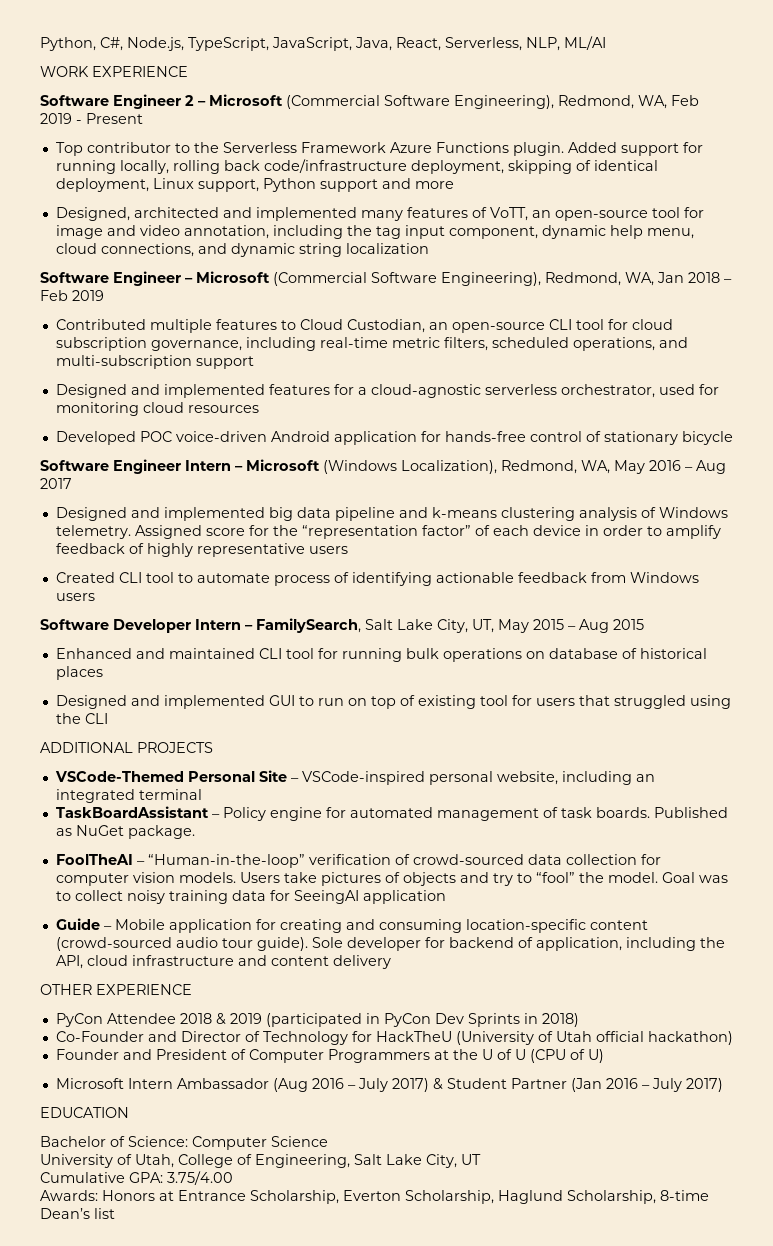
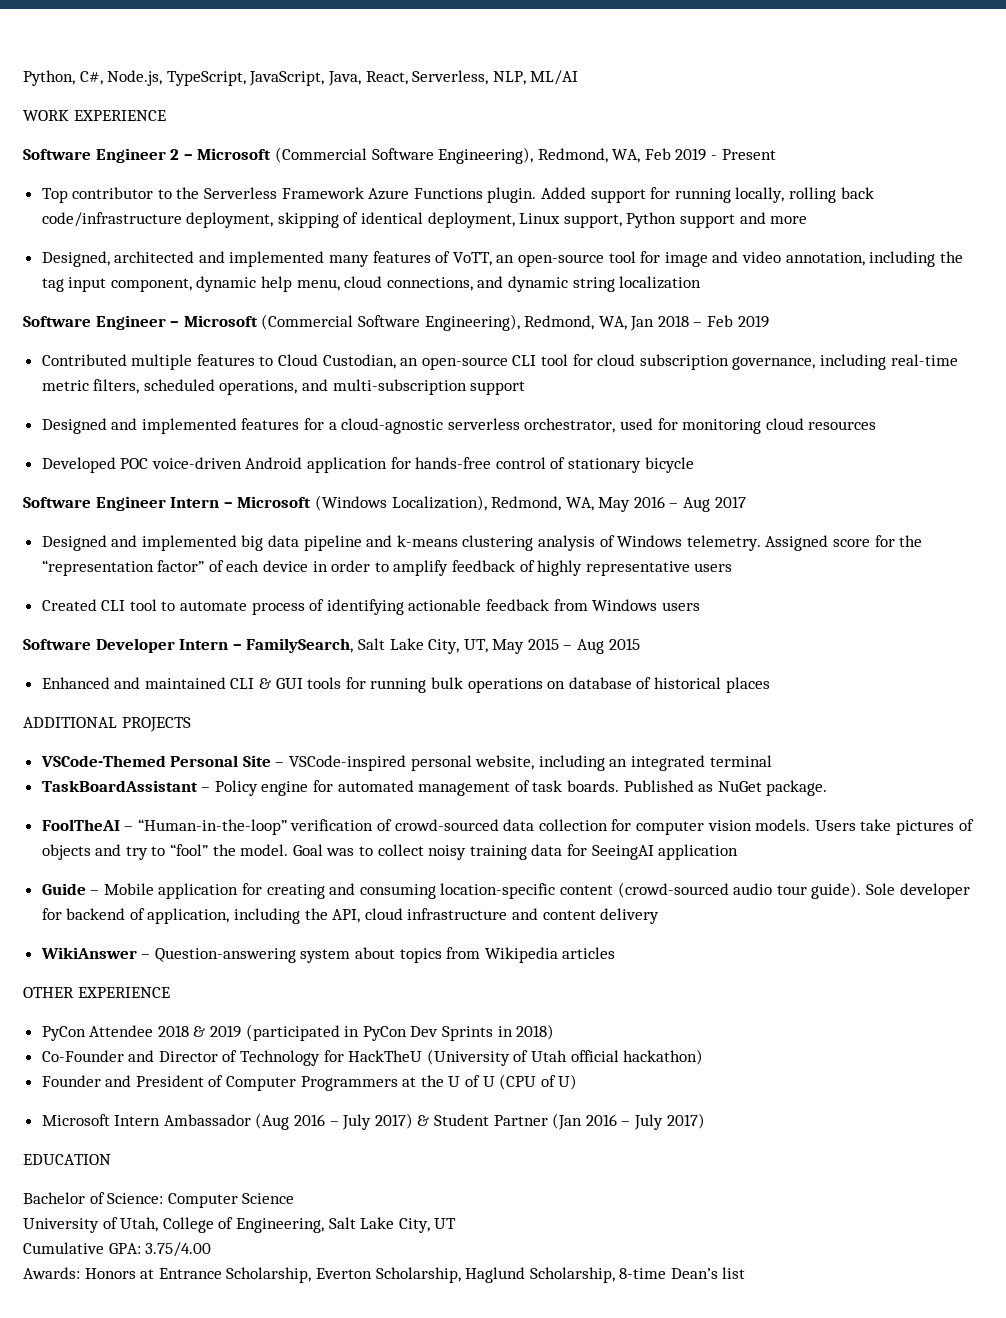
- Enhanced and maintained CLI tool for running bulk operations on database of historical places
+ Enhanced and maintained CLI & GUI tools for running bulk operations on database of historical places
- Designed and implemented GUI to run on top of existing tool for users that struggled using the CLI
+ WikiAnswer – Question-answering system about topics from Wikipedia articles

